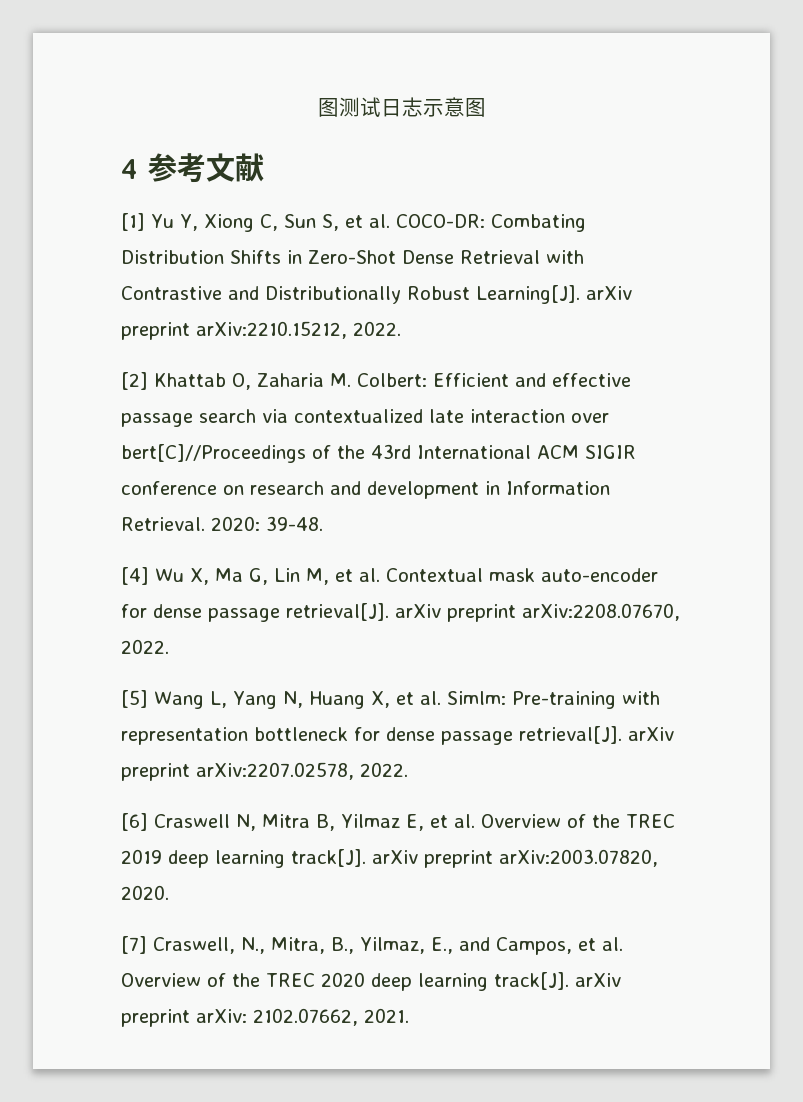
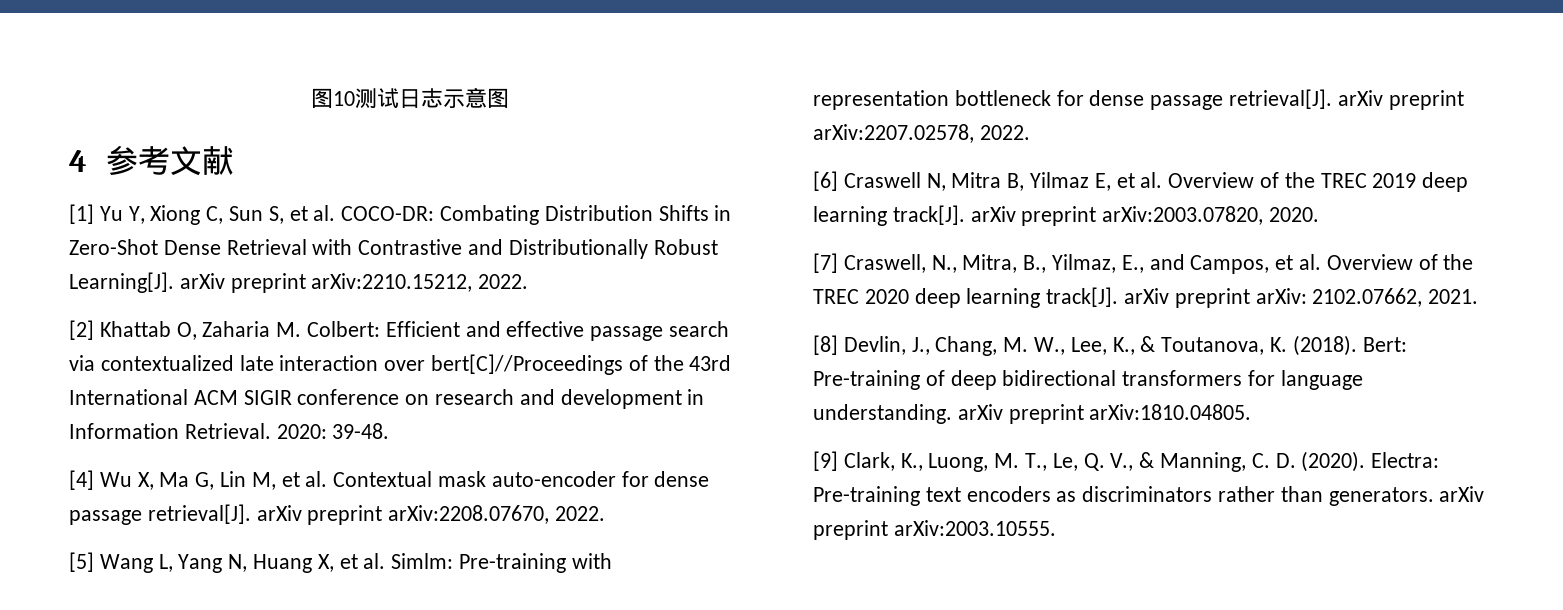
- 图测试日志示意图
+ 图10测试日志示意图
+ [8] Devlin, J., Chang, M. W., Lee, K., & Toutanova, K. (2018). Bert: Pre-training of deep bidirectional transformers for language understanding. arXiv preprint arXiv:1810.04805.
+ [9] Clark, K., Luong, M. T., Le, Q. V., & Manning, C. D. (2020). Electra: Pre-training text encoders as discriminators rather than generators. arXiv preprint arXiv:2003.10555.

